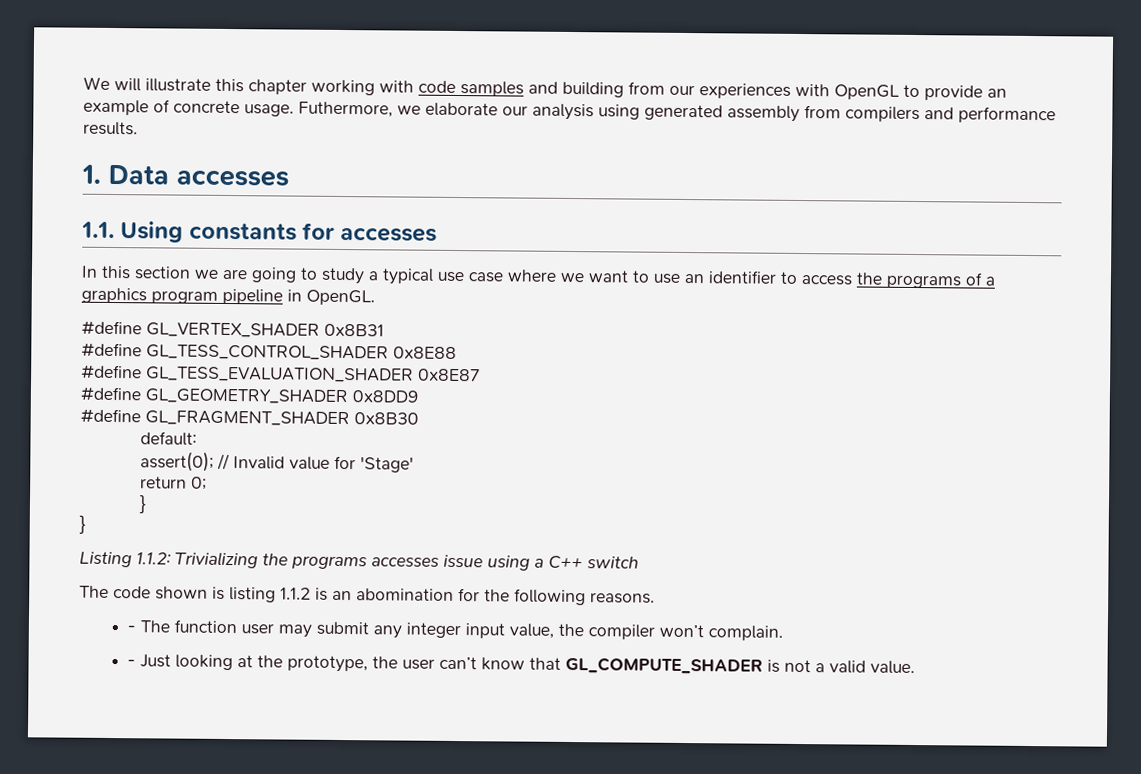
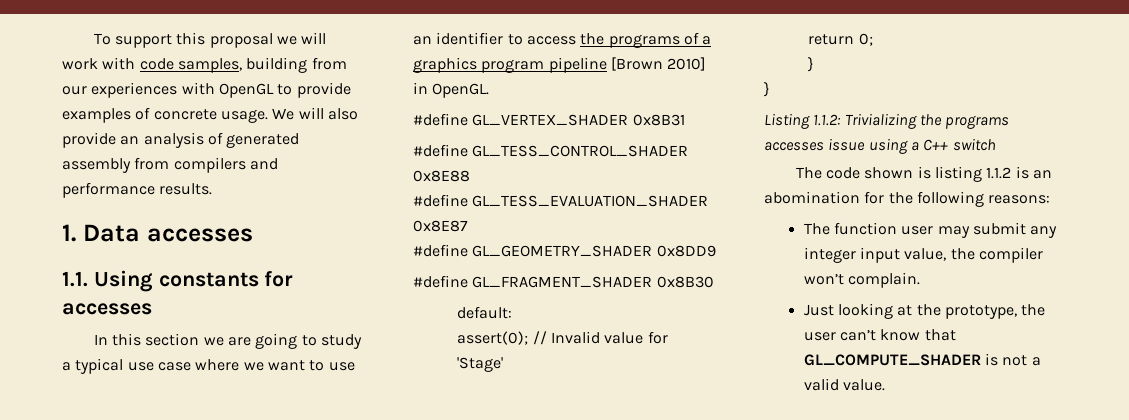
- We will illustrate this chapter working with code samples and building from our experiences with OpenGL to provide an example of concrete usage.
+ To support this proposal we will work with code samples, building from our experiences with OpenGL to provide examples of concrete usage.
- Futhermore, we elaborate our analysis using generated assembly from compilers and performance results.
+ We will also provide an analysis of generated assembly from compilers and performance results.
- In this section we are going to study a typical use case where we want to use an identifier to access the programs of a graphics program pipeline in OpenGL.
+ In this section we are going to study a typical use case where we want to use an identifier to access the programs of a graphics program pipeline [Brown 2010] in OpenGL.
- The code shown is listing 1.1.2 is an abomination for the following reasons.
- - The function user may submit any integer input value, the compiler won’t complain.
+ The code shown is listing 1.1.2 is an abomination for the following reasons:
+ The function user may submit any integer input value, the compiler won’t complain.
- - Just looking at the prototype, the user can’t know that GL_COMPUTE_SHADER is not a valid value.
+ Just looking at the prototype, the user can’t know that GL_COMPUTE_SHADER is not a valid value.

